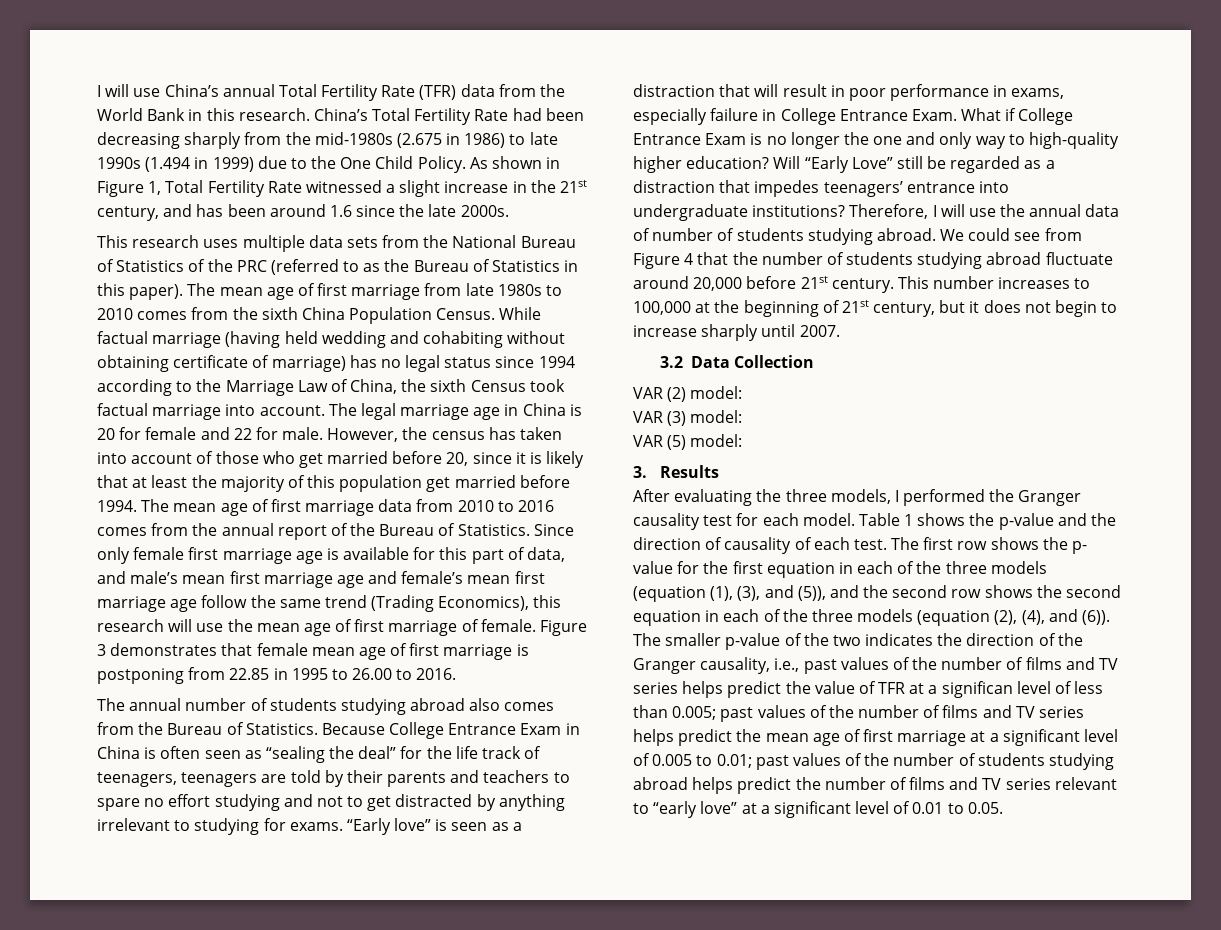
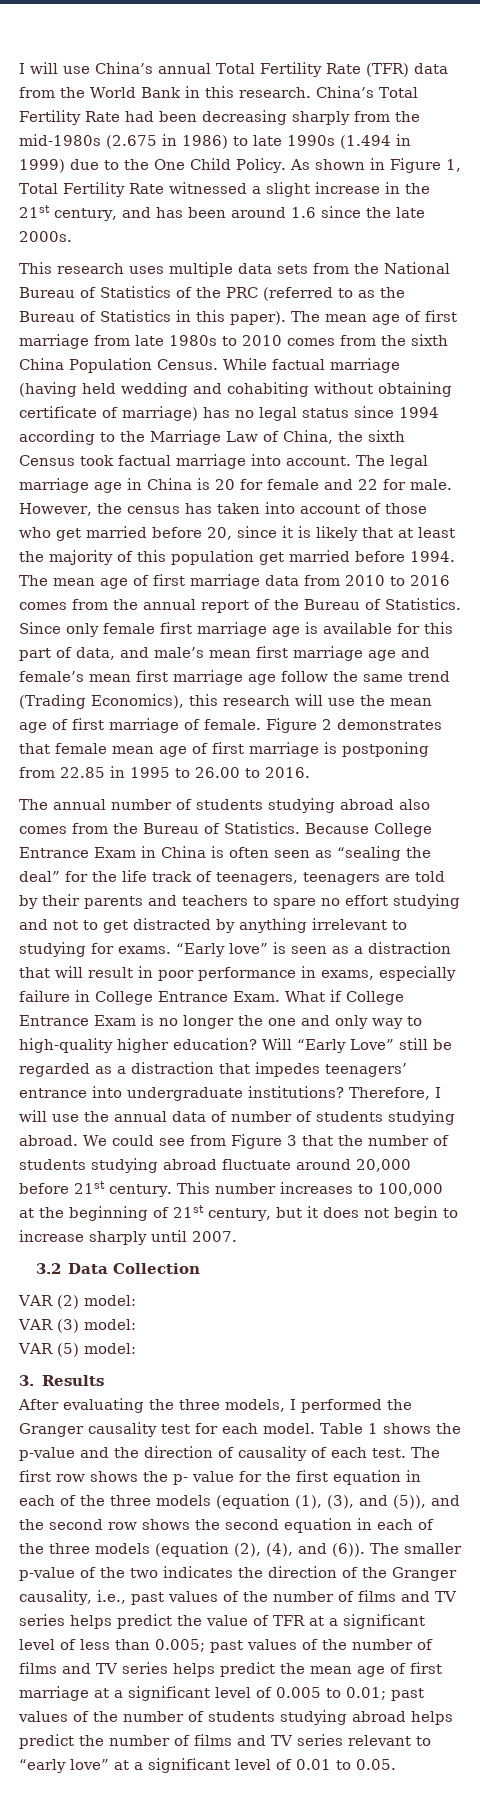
- Figure 3 demonstrates that female mean age of first marriage is postponing from 22.85 in 1995 to 26.00 to 2016.
+ Figure 2 demonstrates that female mean age of first marriage is postponing from 22.85 in 1995 to 26.00 to 2016.
- We could see from Figure 4 that the number of students studying abroad fluctuate around 20,000 before 21st century.
+ We could see from Figure 3 that the number of students studying abroad fluctuate around 20,000 before 21st century.
- The smaller p-value of the two indicates the direction of the Granger causality, i.e., past values of the number of films and TV series helps predict the value of TFR at a significan level of less than 0.005;
+ The smaller p-value of the two indicates the direction of the Granger causality, i.e., past values of the number of films and TV series helps predict the value of TFR at a significant level of less than 0.005;

